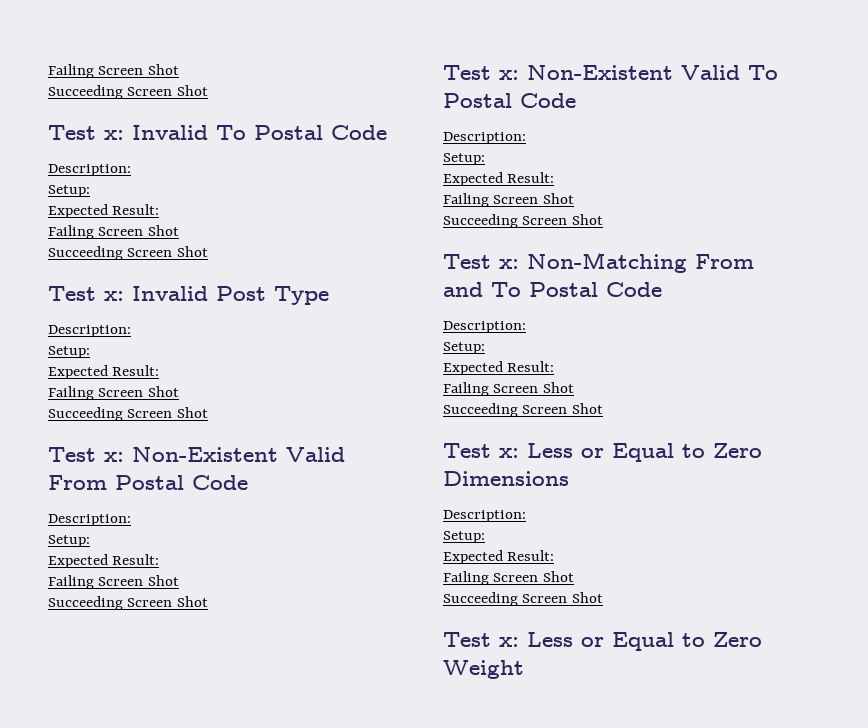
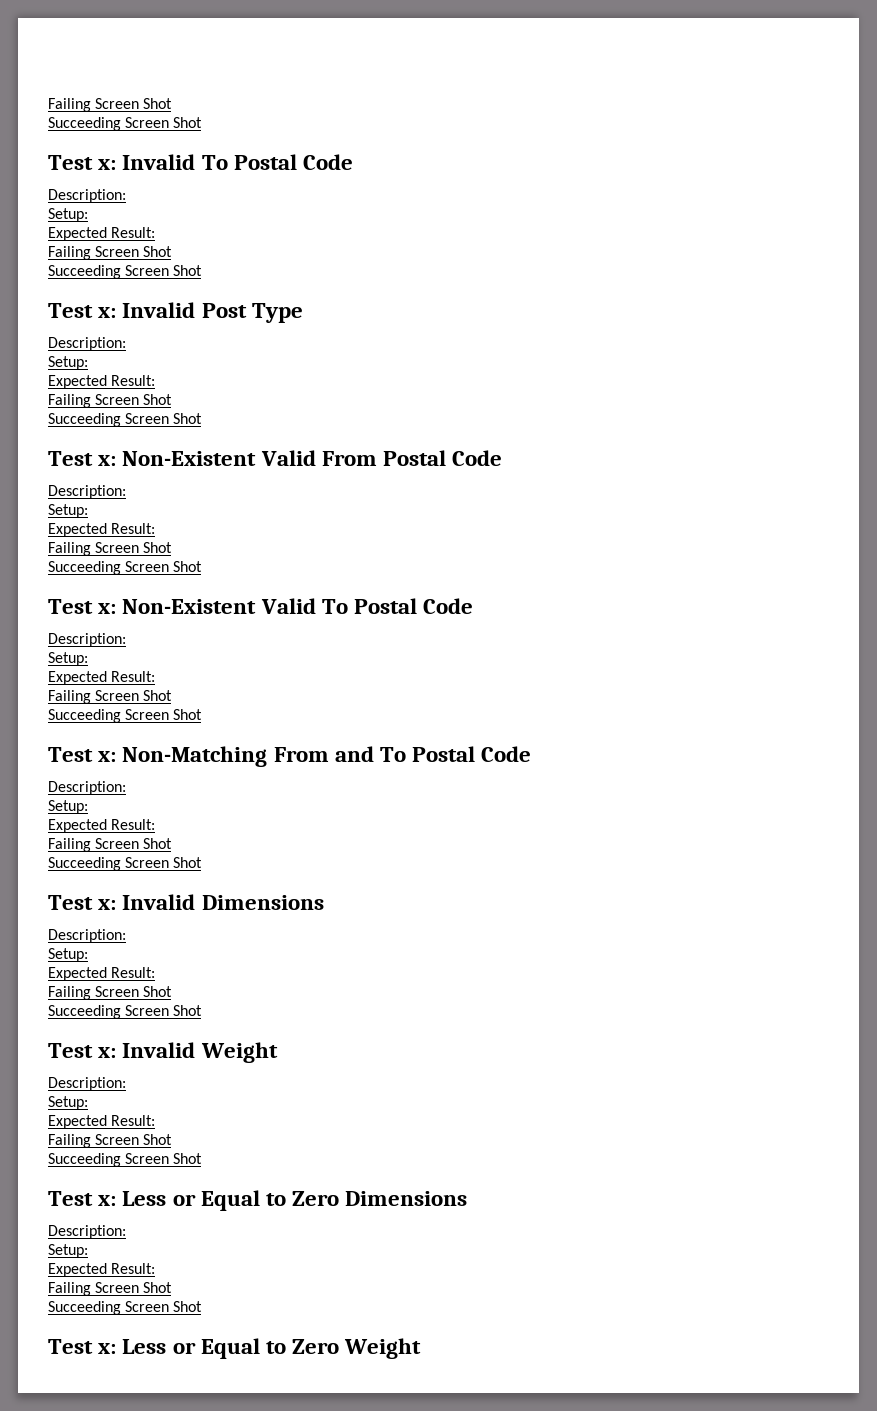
+ Test x: Invalid Dimensions
+ Description:
+ Setup:
+ Expected Result:
+ Failing Screen Shot
+ Succeeding Screen Shot
+ Test x: Invalid Weight
+ Description:
+ Setup:
+ Expected Result:
+ Failing Screen Shot
+ Succeeding Screen Shot

